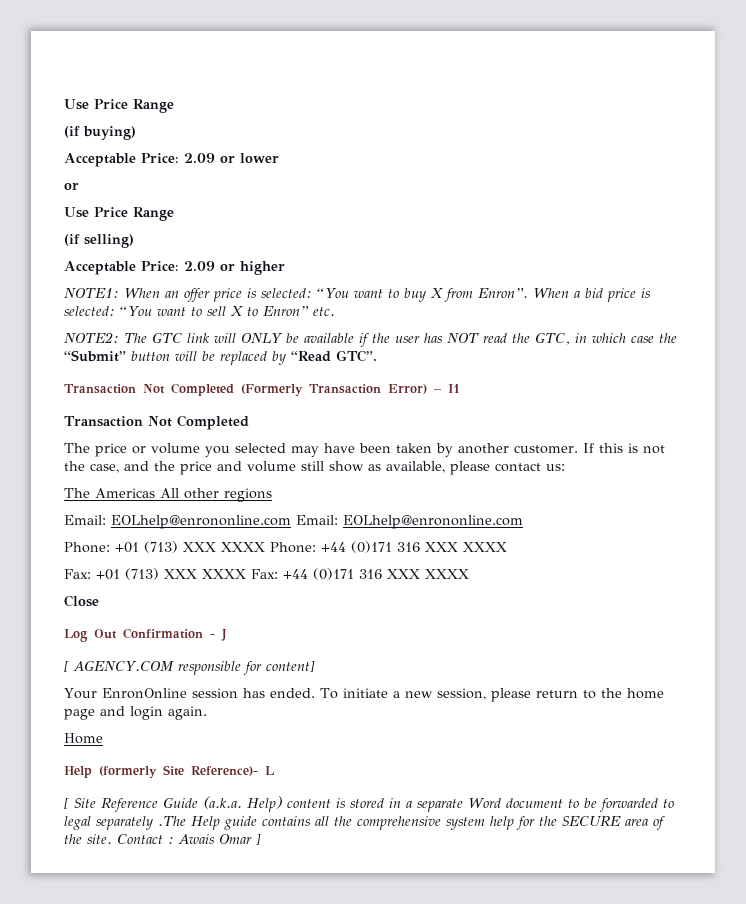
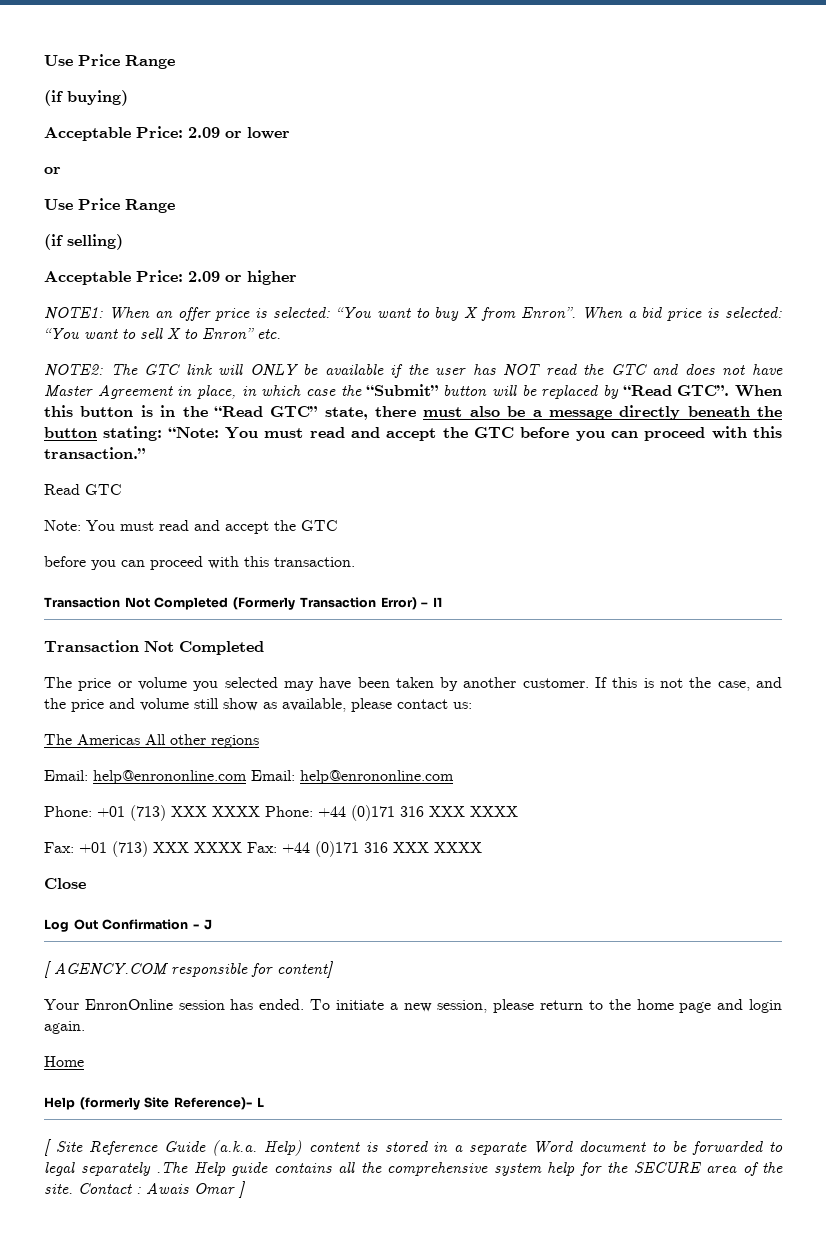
- NOTE2: The GTC link will ONLY be available if the user has NOT read the GTC, in which case the “Submit” button will be replaced by “Read GTC”.
+ NOTE2: The GTC link will ONLY be available if the user has NOT read the GTC and does not have Master Agreement in place, in which case the “Submit” button will be replaced by “Read GTC”. When this button is in the “Read GTC” state, there must also be a message directly beneath the button stating: “Note: You must read and accept the GTC before you can proceed with this transaction.”
+ Read GTC
+ Note: You must read and accept the GTC
+ before you can proceed with this transaction.
- Email: EOLhelp@enrononline.com Email: EOLhelp@enrononline.com
+ Email: help@enrononline.com Email: help@enrononline.com

